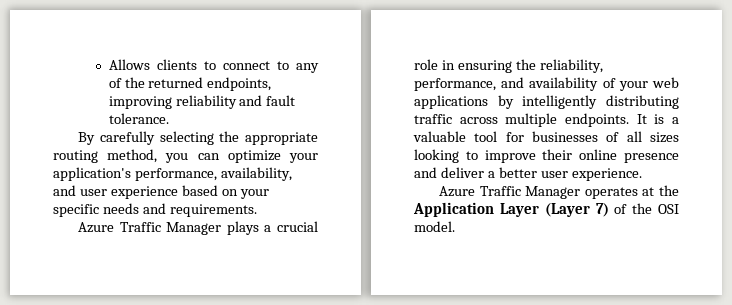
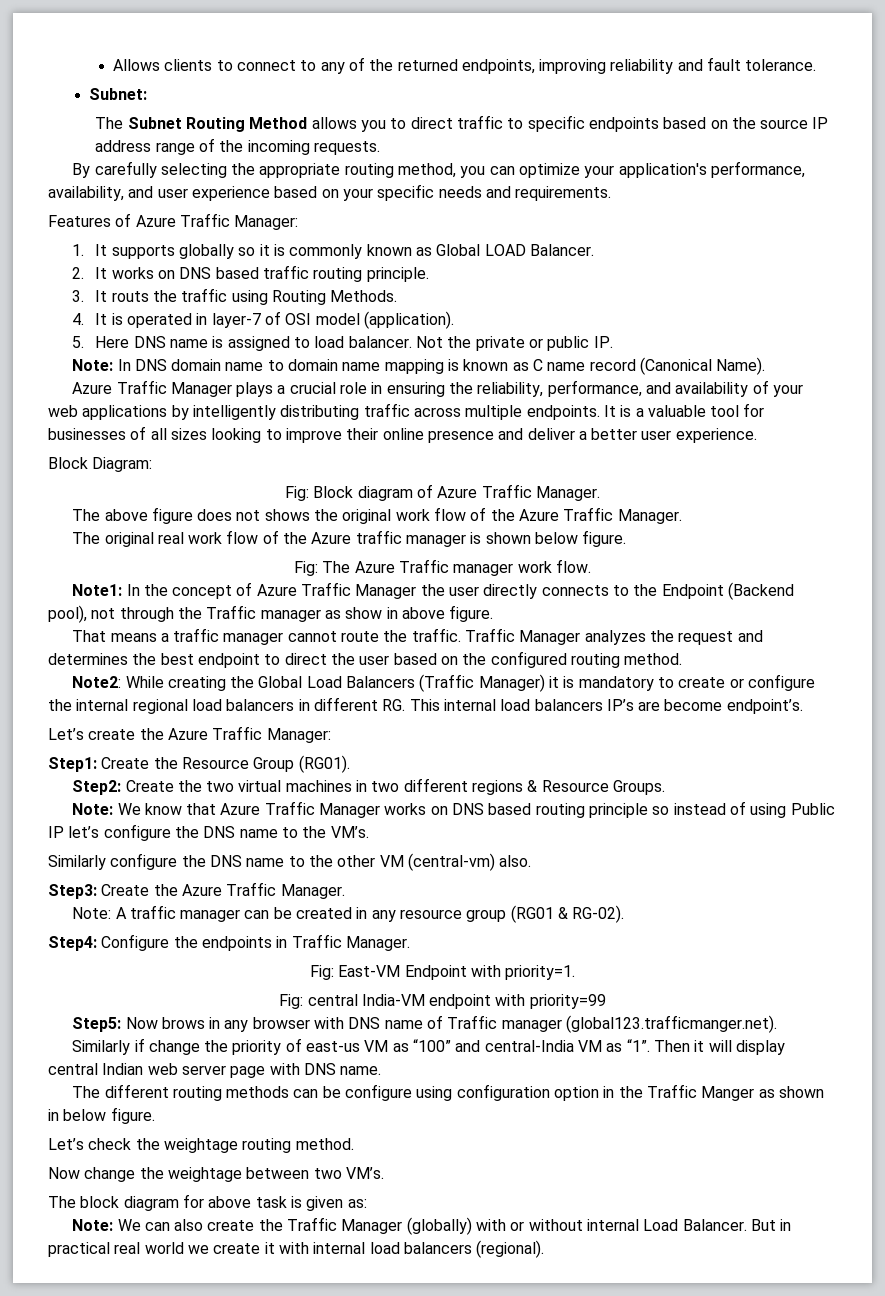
+ Subnet:
+ The Subnet Routing Method allows you to direct traffic to specific endpoints based on the source IP address range of the incoming requests.
+ Features of Azure Traffic Manager:
+ 1. It supports globally so it is commonly known as Global LOAD Balancer.
+ 2. It works on DNS based traffic routing principle.
+ 3. It routs the traffic using Routing Methods.
+ 4. It is operated in layer-7 of OSI model (application).
+ 5. Here DNS name is assigned to load balancer. Not the private or public IP.
+ Note: In DNS domain name to domain name mapping is known as C name record (Canonical Name).
- Azure Traffic Manager operates at the Application Layer (Layer 7) of the OSI model.
+ Block Diagram:
+ Fig: Block diagram of Azure Traffic Manager.
+ The above figure does not shows the original work flow of the Azure Traffic Manager.
+ The original real work flow of the Azure traffic manager is shown below figure.
+ Fig: The Azure Traffic manager work flow.
+ Note1: In the concept of Azure Traffic Manager the user directly connects to the Endpoint (Backend pool), not through the Traffic manager as show in above figure.
+ That means a traffic manager cannot route the traffic. Traffic Manager analyzes the request and determines the best endpoint to direct the user based on the configured routing method.
+ Note2: While creating the Global Load Balancers (Traffic Manager) it is mandatory to create or configure the internal regional load balancers in different RG. This internal load balancers IP’s are become endpoint’s.
+ Let’s create the Azure Traffic Manager:
+ Step1: Create the Resource Group (RG01).
+ Step2: Create the two virtual machines in two different regions & Resource Groups.
+ Note: We know that Azure Traffic Manager works on DNS based routing principle so instead of using Public IP let’s configure the DNS name to the VM’s.
+ Similarly configure the DNS name to the other VM (central-vm) also.
+ Step3: Create the Azure Traffic Manager.
+ Note: A traffic manager can be created in any resource group (RG01 & RG-02).
+ Step4: Configure the endpoints in Traffic Manager.
+ Fig: East-VM Endpoint with priority=1.
+ Fig: central India-VM endpoint with priority=99
+ Step5: Now brows in any browser with DNS name of Traffic manager (global123.trafficmanger.net).
+ Similarly if change the priority of east-us VM as “100” and central-India VM as “1”. Then it will display central Indian web server page with DNS name.
+ The different routing methods can be configure using configuration option in the Traffic Manger as shown in below figure.
+ Let’s check the weightage routing method.
+ Now change the weightage between two VM’s.
+ The block diagram for above task is given as:
+ Note: We can also create the Traffic Manager (globally) with or without internal Load Balancer. But in practical real world we create it with internal load balancers (regional).

